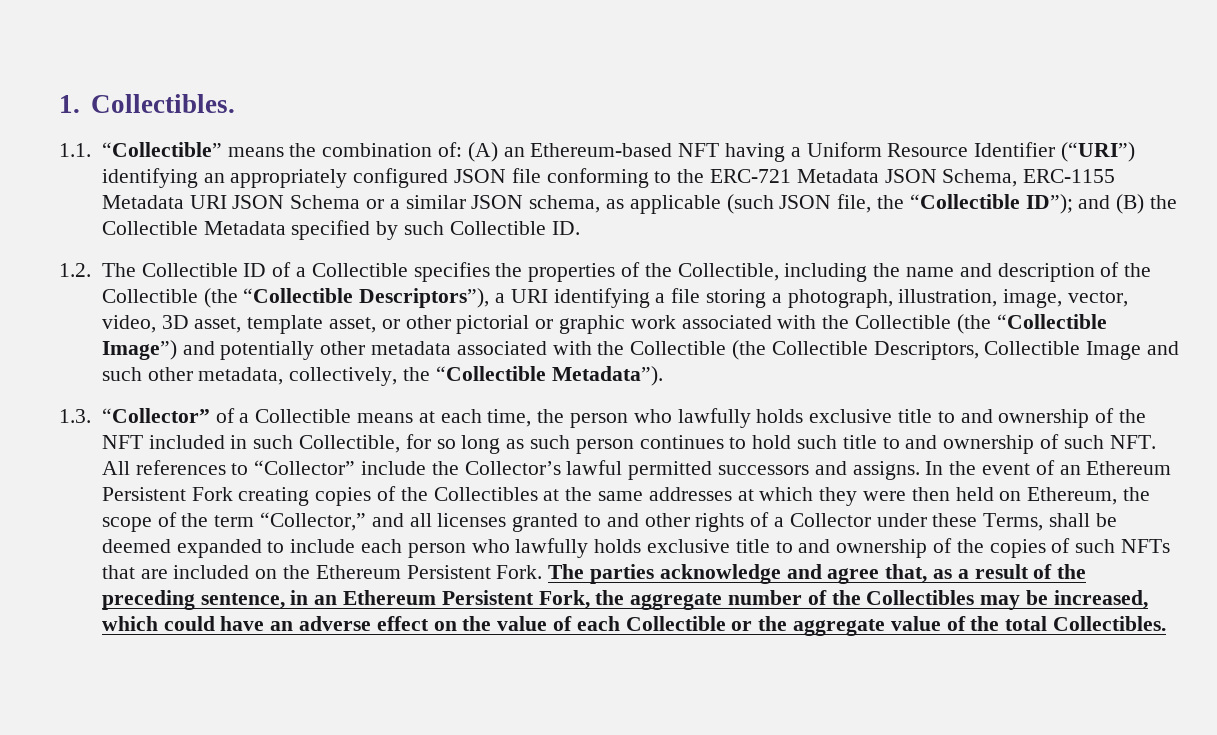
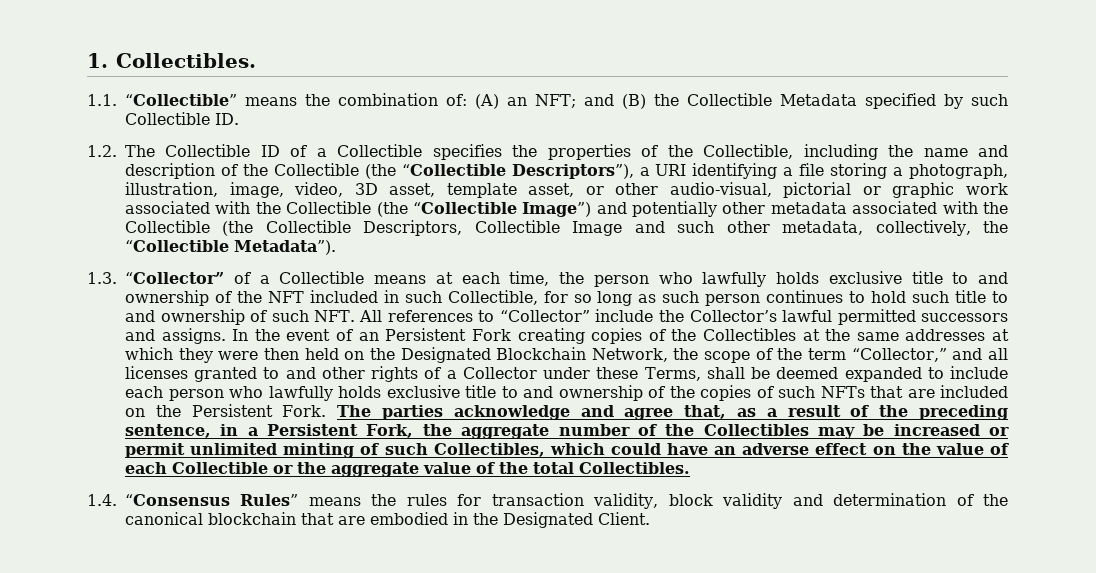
- 1.1. “Collectible” means the combination of: (A) an Ethereum-based NFT having a Uniform Resource Identifier (“URI”) identifying an appropriately configured JSON file conforming to the ERC-721 Metadata JSON Schema, ERC-1155 Metadata URI JSON Schema or a similar JSON schema, as applicable (such JSON file, the “Collectible ID”); and (B) the Collectible Metadata specified by such Collectible ID.
+ 1.1. “Collectible” means the combination of: (A) an NFT; and (B) the Collectible Metadata specified by such Collectible ID.
- 1.2. The Collectible ID of a Collectible specifies the properties of the Collectible, including the name and description of the Collectible (the “Collectible Descriptors”), a URI identifying a file storing a photograph, illustration, image, vector, video, 3D asset, template asset, or other pictorial or graphic work associated with the Collectible (the “Collectible Image”) and potentially other metadata associated with the Collectible (the Collectible Descriptors, Collectible Image and such other metadata, collectively, the “Collectible Metadata”).
+ 1.2. The Collectible ID of a Collectible specifies the properties of the Collectible, including the name and description of the Collectible (the “Collectible Descriptors”), a URI identifying a file storing a photograph, illustration, image, video, 3D asset, template asset, or other audio-visual, pictorial or graphic work associated with the Collectible (the “Collectible Image”) and potentially other metadata associated with the Collectible (the Collectible Descriptors, Collectible Image and such other metadata, collectively, the “Collectible Metadata”).
- In the event of an Ethereum Persistent Fork creating copies of the Collectibles at the same addresses at which they were then held on Ethereum, the scope of the term “Collector,” and all licenses granted to and other rights of a Collector under these Terms, shall be deemed expanded to include each person who lawfully holds exclusive title to and ownership of the copies of such NFTs that are included on the Ethereum Persistent Fork.
+ In the event of an Persistent Fork creating copies of the Collectibles at the same addresses at which they were then held on the Designated Blockchain Network, the scope of the term “Collector,” and all licenses granted to and other rights of a Collector under these Terms, shall be deemed expanded to include each person who lawfully holds exclusive title to and ownership of the copies of such NFTs that are included on the Persistent Fork.
- The parties acknowledge and agree that, as a result of the preceding sentence, in an Ethereum Persistent Fork, the aggregate number of the Collectibles may be increased, which could have an adverse effect on the value of each Collectible or the aggregate value of the total Collectibles.
+ The parties acknowledge and agree that, as a result of the preceding sentence, in a Persistent Fork, the aggregate number of the Collectibles may be increased or permit unlimited minting of such Collectibles, which could have an adverse effect on the value of each Collectible or the aggregate value of the total Collectibles.
+ 1.4. “Consensus Rules” means the rules for transaction validity, block validity and determination of the canonical blockchain that are embodied in the Designated Client.

